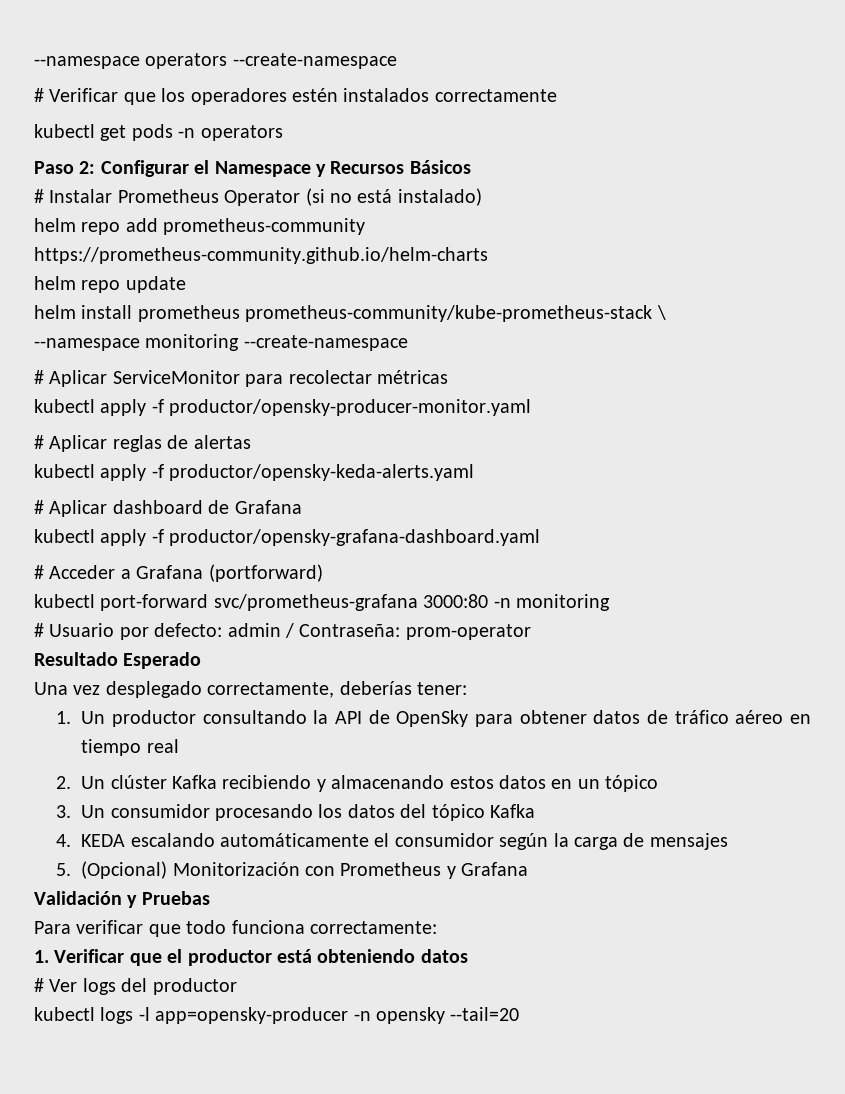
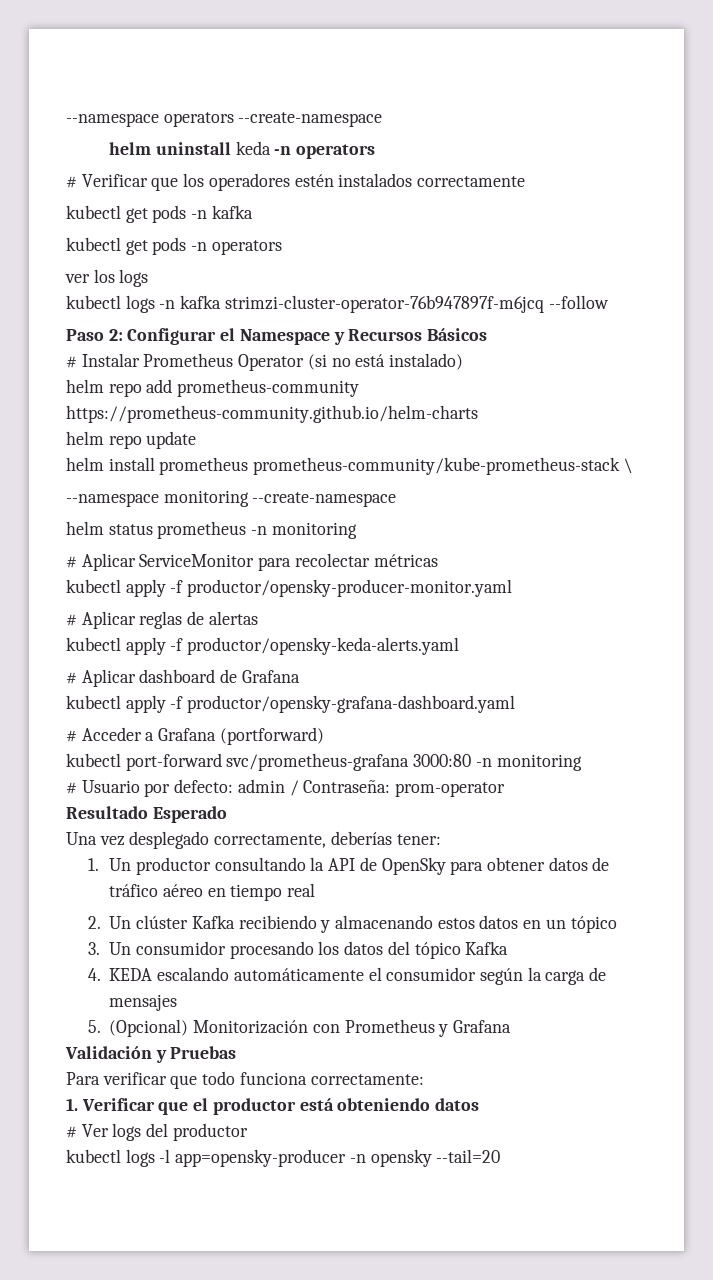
+ helm uninstall keda -n operators
+ kubectl get pods -n kafka
+ ver los logs
+ kubectl logs -n kafka strimzi-cluster-operator-76b947897f-m6jcq --follow
+ helm status prometheus -n monitoring

